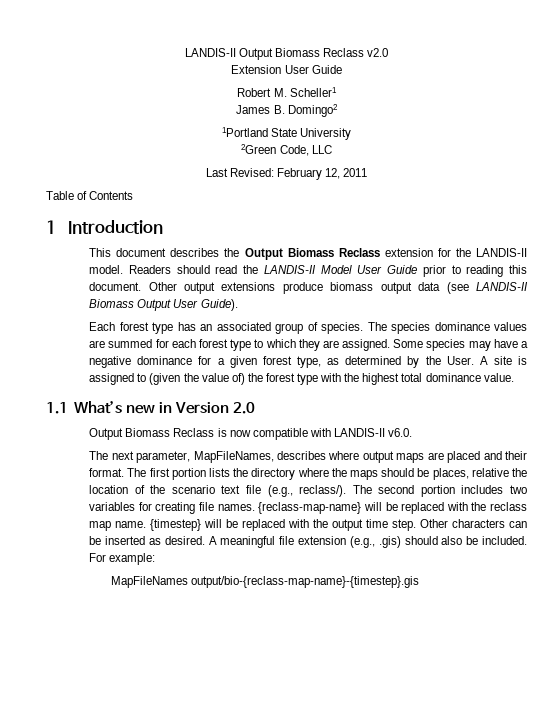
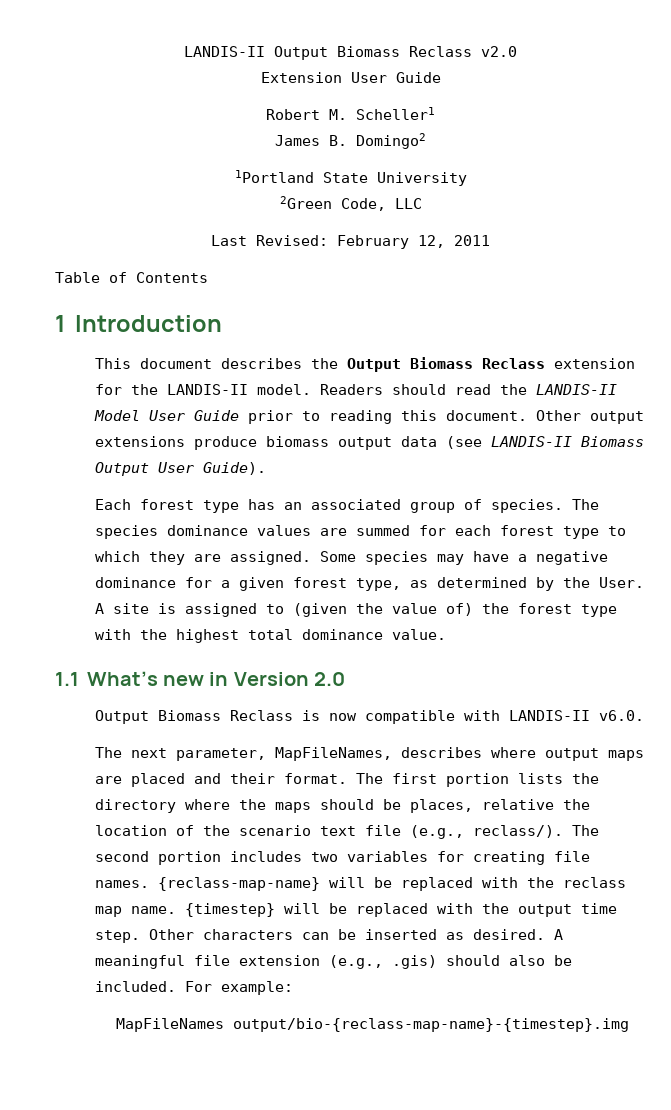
- MapFileNames output/bio-{reclass-map-name}-{timestep}.gis
+ MapFileNames output/bio-{reclass-map-name}-{timestep}.img

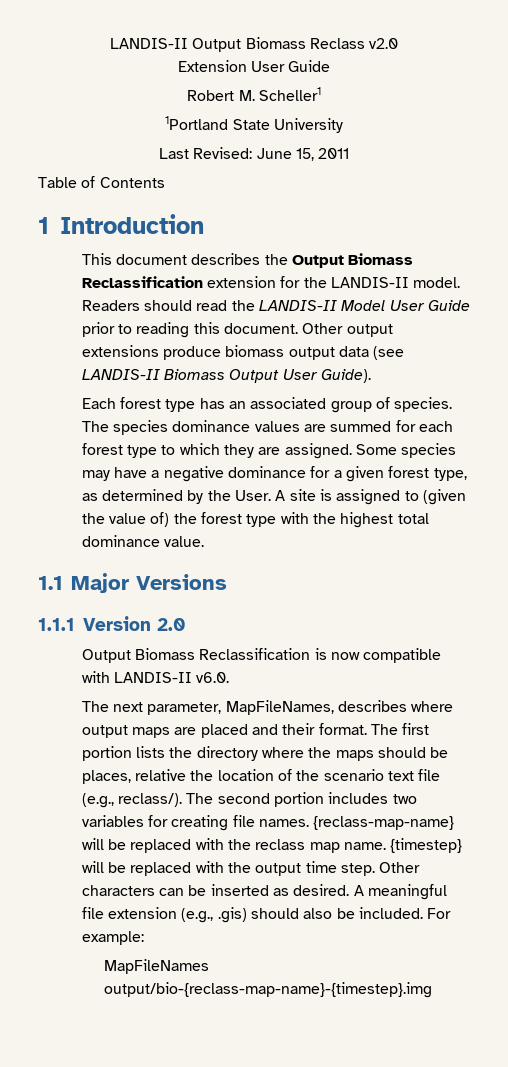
- James B. Domingo2
- 2Green Code, LLC
- Last Revised: February 12, 2011
+ Last Revised: June 15, 2011
- This document describes the Output Biomass Reclass extension for the LANDIS-II model.
+ This document describes the Output Biomass Reclassification extension for the LANDIS-II model.
- 1.1 What’s new in Version 2.0
+ 1.1 Major Versions
+ 1.1.1 Version 2.0
- Output Biomass Reclass is now compatible with LANDIS-II v6.0.
+ Output Biomass Reclassification is now compatible with LANDIS-II v6.0.

